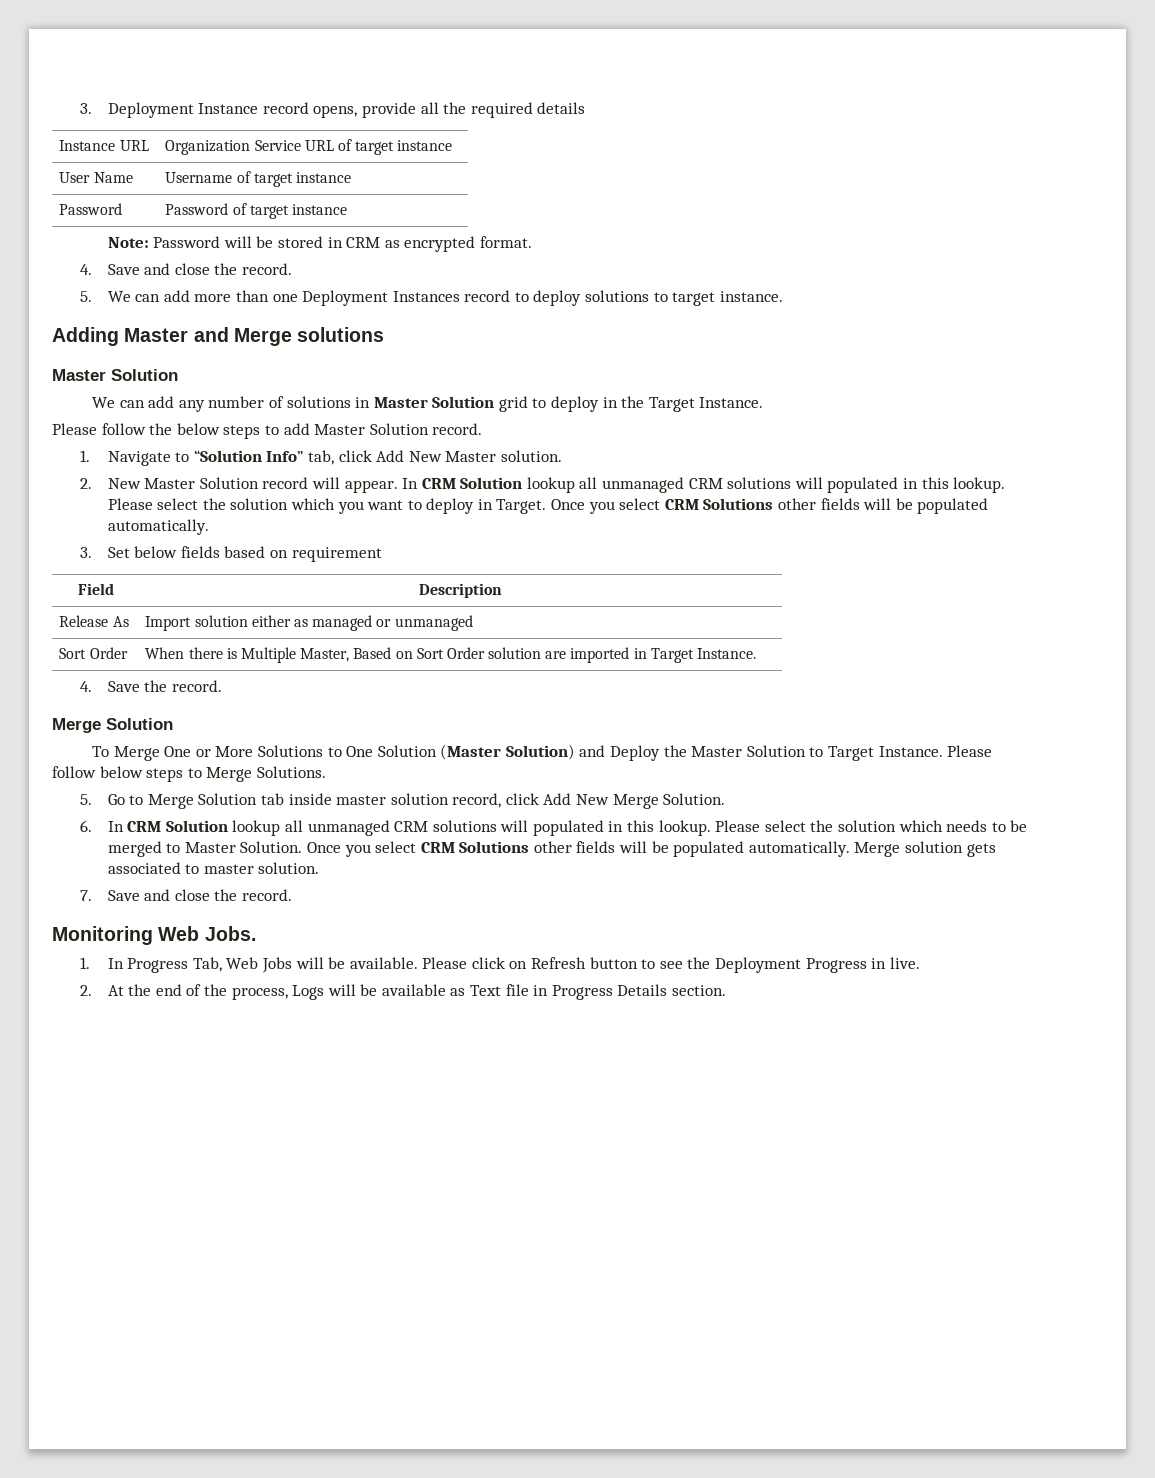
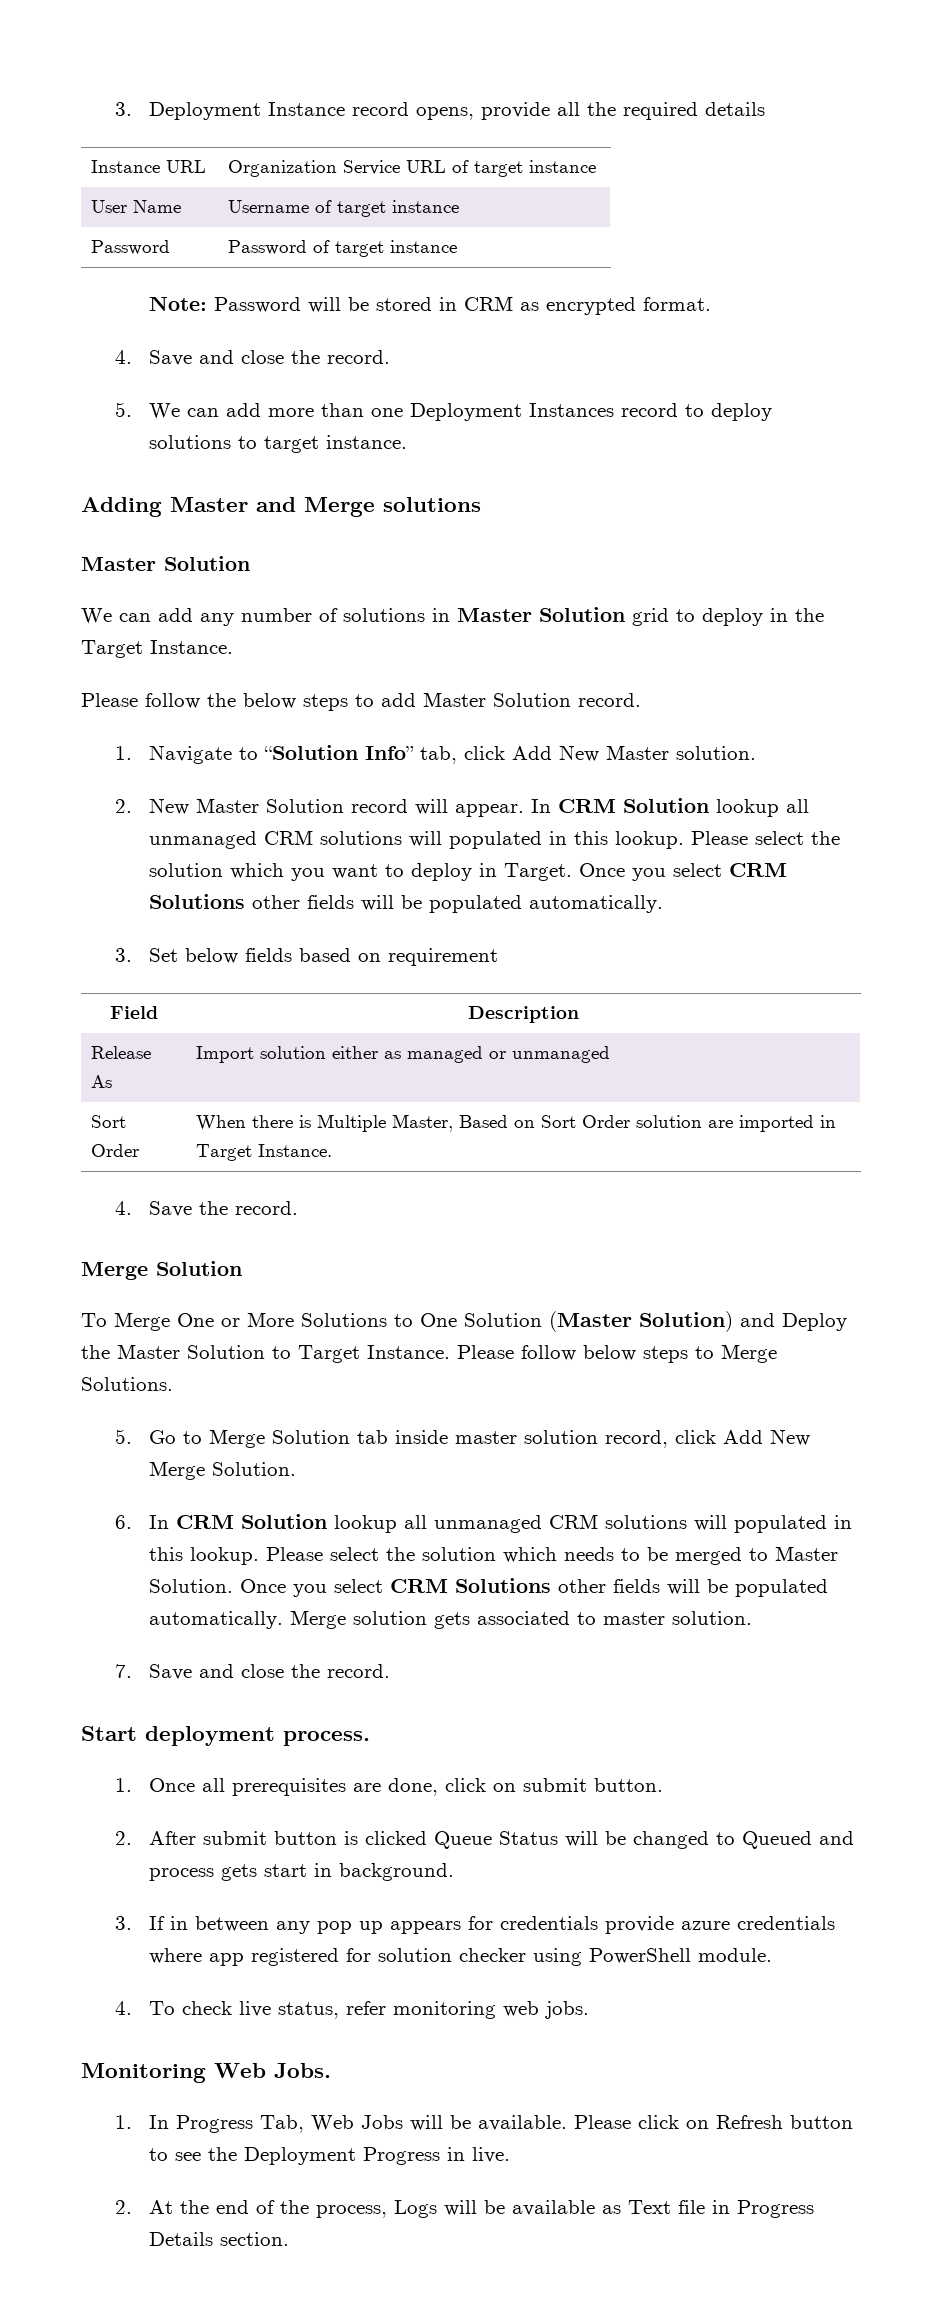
+ Start deployment process.
+ 1. Once all prerequisites are done, click on submit button.
+ 2. After submit button is clicked Queue Status will be changed to Queued and process gets start in background.
+ 3. If in between any pop up appears for credentials provide azure credentials where app registered for solution checker using PowerShell module.
+ 4. To check live status, refer monitoring web jobs.

